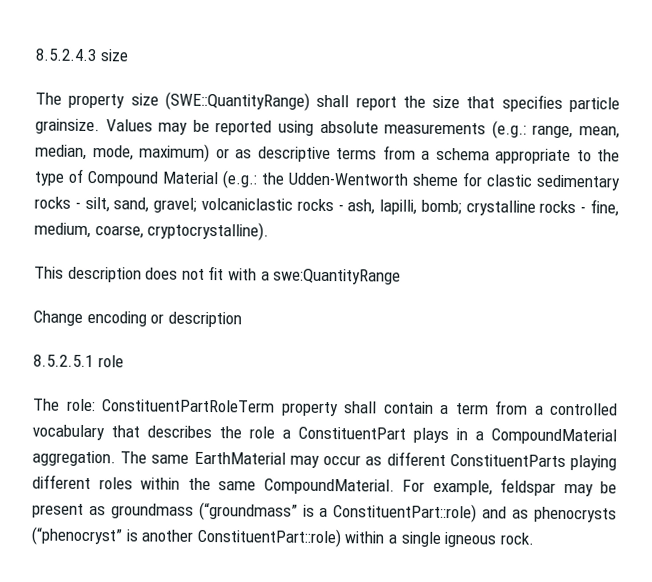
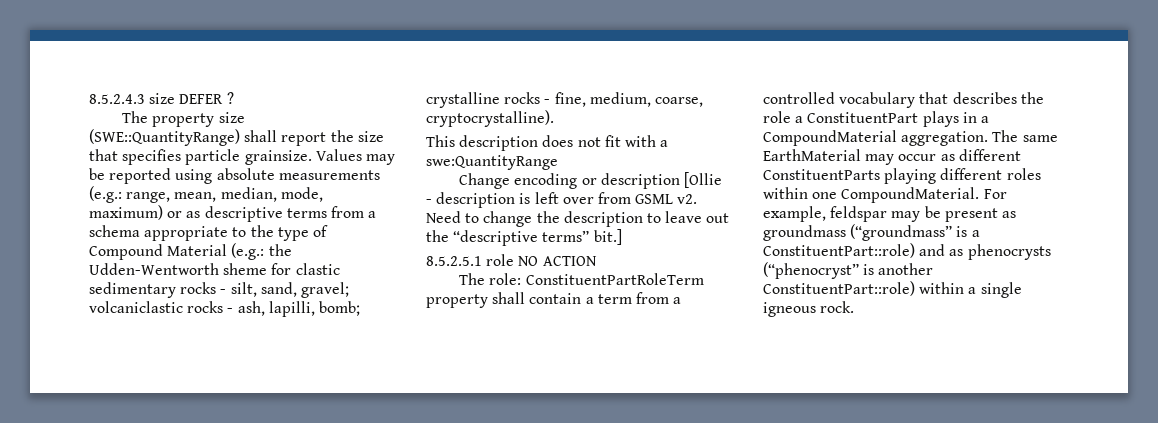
- 8.5.2.4.3 size
+ 8.5.2.4.3 size DEFER ?
- Change encoding or description
+ Change encoding or description [Ollie - description is left over from GSML v2. Need to change the description to leave out the “descriptive terms” bit.]
- 8.5.2.5.1 role
+ 8.5.2.5.1 role NO ACTION
- The same EarthMaterial may occur as different ConstituentParts playing different roles within the same CompoundMaterial.
+ The same EarthMaterial may occur as different ConstituentParts playing different roles within one CompoundMaterial.

